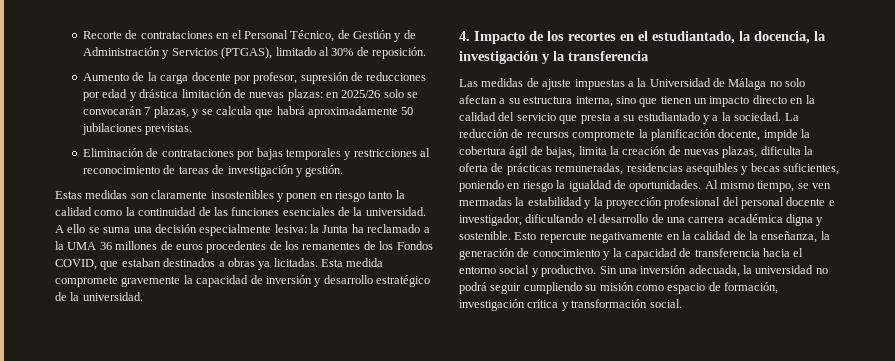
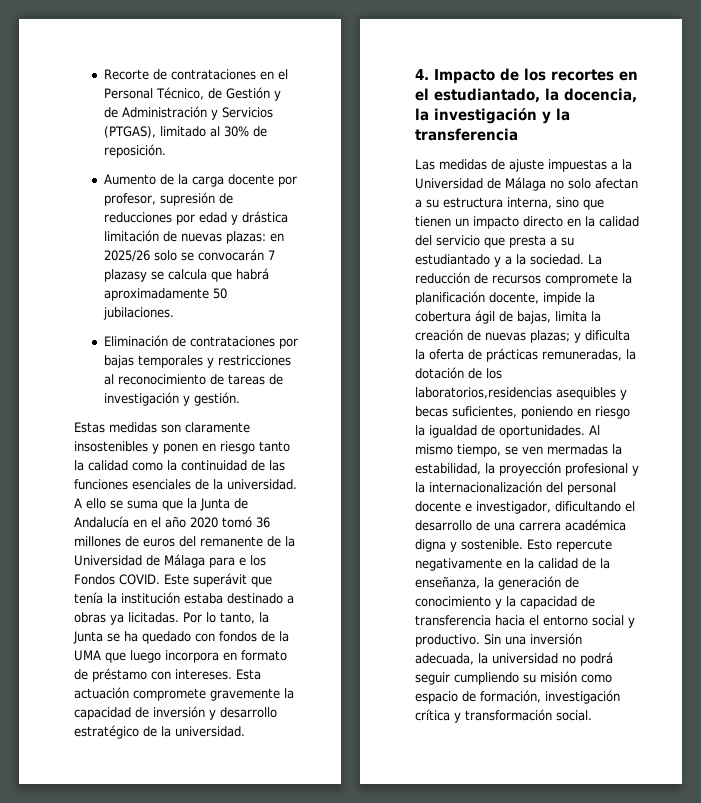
- Aumento de la carga docente por profesor, supresión de reducciones por edad y drástica limitación de nuevas plazas: en 2025/26 solo se convocarán 7 plazas, y se calcula que habrá aproximadamente 50 jubilaciones previstas.
+ Aumento de la carga docente por profesor, supresión de reducciones por edad y drástica limitación de nuevas plazas: en 2025/26 solo se convocarán 7 plazasy se calcula que habrá aproximadamente 50 jubilaciones.
- A ello se suma una decisión especialmente lesiva: la Junta ha reclamado a la UMA 36 millones de euros procedentes de los remanentes de los Fondos COVID, que estaban destinados a obras ya licitadas. Esta medida compromete gravemente la capacidad de inversión y desarrollo estratégico de la universidad.
+ A ello se suma que la Junta de Andalucía en el año 2020 tomó 36 millones de euros del remanente de la Universidad de Málaga para e los Fondos COVID. Este superávit que tenía la institución estaba destinado a obras ya licitadas. Por lo tanto, la Junta se ha quedado con fondos de la UMA que luego incorpora en formato de préstamo con intereses. Esta actuación compromete gravemente la capacidad de inversión y desarrollo estratégico de la universidad.
- La reducción de recursos compromete la planificación docente, impide la cobertura ágil de bajas, limita la creación de nuevas plazas, dificulta la oferta de prácticas remuneradas, residencias asequibles y becas suficientes, poniendo en riesgo la igualdad de oportunidades.
+ La reducción de recursos compromete la planificación docente, impide la cobertura ágil de bajas, limita la creación de nuevas plazas; y dificulta la oferta de prácticas remuneradas, la dotación de los laboratorios,residencias asequibles y becas suficientes, poniendo en riesgo la igualdad de oportunidades.
- Al mismo tiempo, se ven mermadas la estabilidad y la proyección profesional del personal docente e investigador, dificultando el desarrollo de una carrera académica digna y sostenible.
+ Al mismo tiempo, se ven mermadas la estabilidad, la proyección profesional y la internacionalización del personal docente e investigador, dificultando el desarrollo de una carrera académica digna y sostenible.

